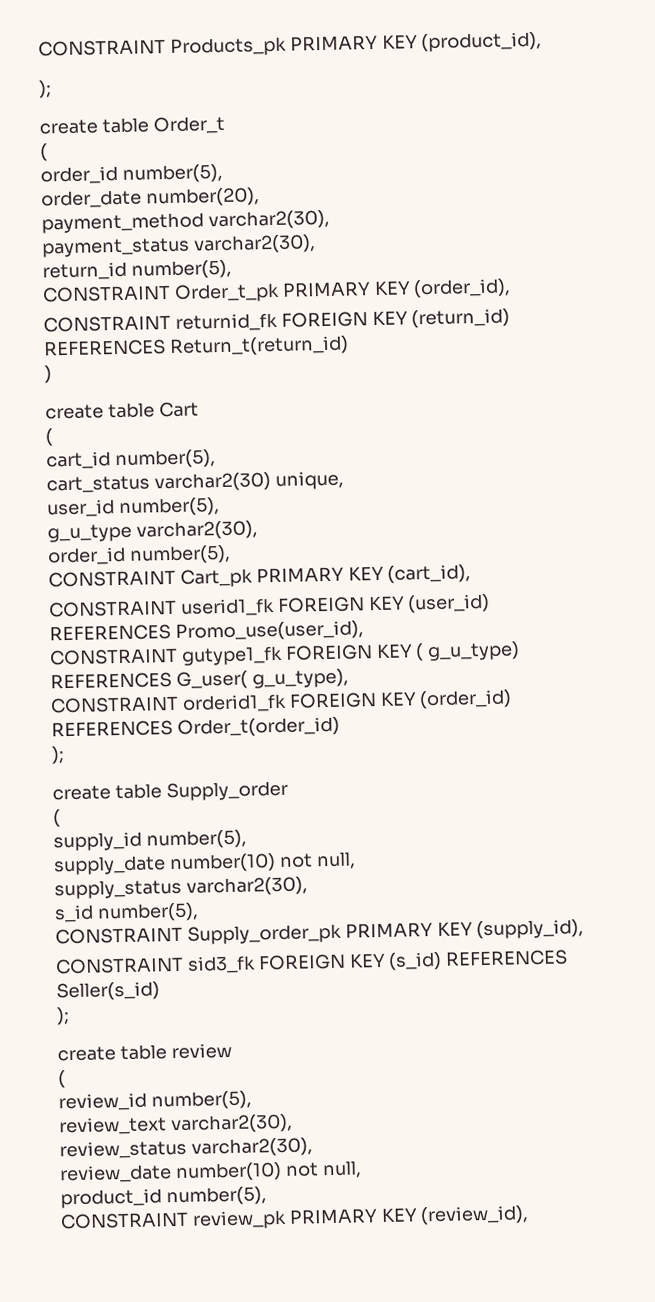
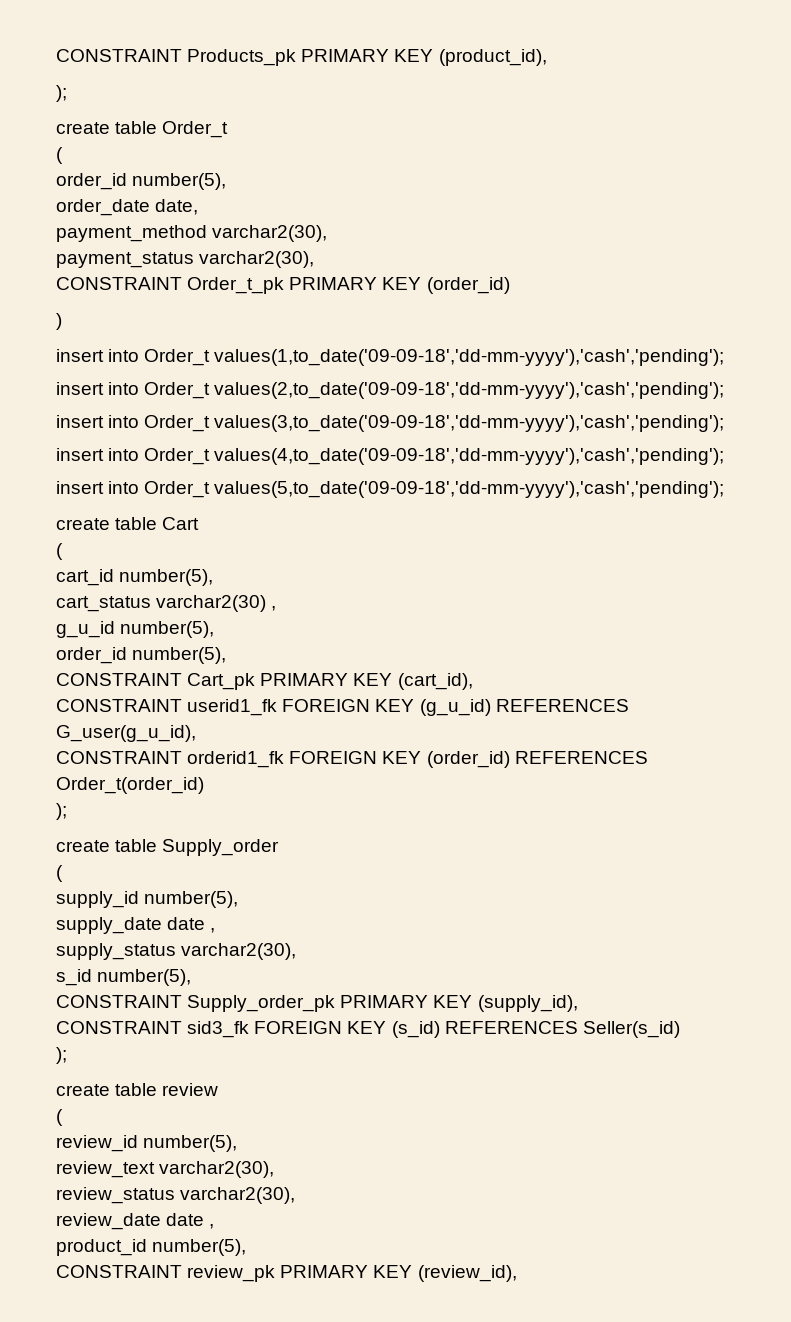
- order_date number(20),
+ order_date date,
- return_id number(5),
- CONSTRAINT Order_t_pk PRIMARY KEY (order_id),
- CONSTRAINT returnid_fk FOREIGN KEY (return_id) REFERENCES Return_t(return_id)
+ CONSTRAINT Order_t_pk PRIMARY KEY (order_id)
  )
+ insert into Order_t values(1,to_date('09-09-18','dd-mm-yyyy'),'cash','pending');
+ insert into Order_t values(2,to_date('09-09-18','dd-mm-yyyy'),'cash','pending');
+ insert into Order_t values(3,to_date('09-09-18','dd-mm-yyyy'),'cash','pending');
+ insert into Order_t values(4,to_date('09-09-18','dd-mm-yyyy'),'cash','pending');
+ insert into Order_t values(5,to_date('09-09-18','dd-mm-yyyy'),'cash','pending');
- cart_status varchar2(30) unique,
- user_id number(5),
- g_u_type varchar2(30),
+ cart_status varchar2(30) ,
+ g_u_id number(5),
- CONSTRAINT userid1_fk FOREIGN KEY (user_id) REFERENCES Promo_use(user_id),
- CONSTRAINT gutype1_fk FOREIGN KEY ( g_u_type) REFERENCES G_user( g_u_type),
+ CONSTRAINT userid1_fk FOREIGN KEY (g_u_id) REFERENCES G_user(g_u_id),
- supply_date number(10) not null,
+ supply_date date ,
- review_date number(10) not null,
+ review_date date ,

